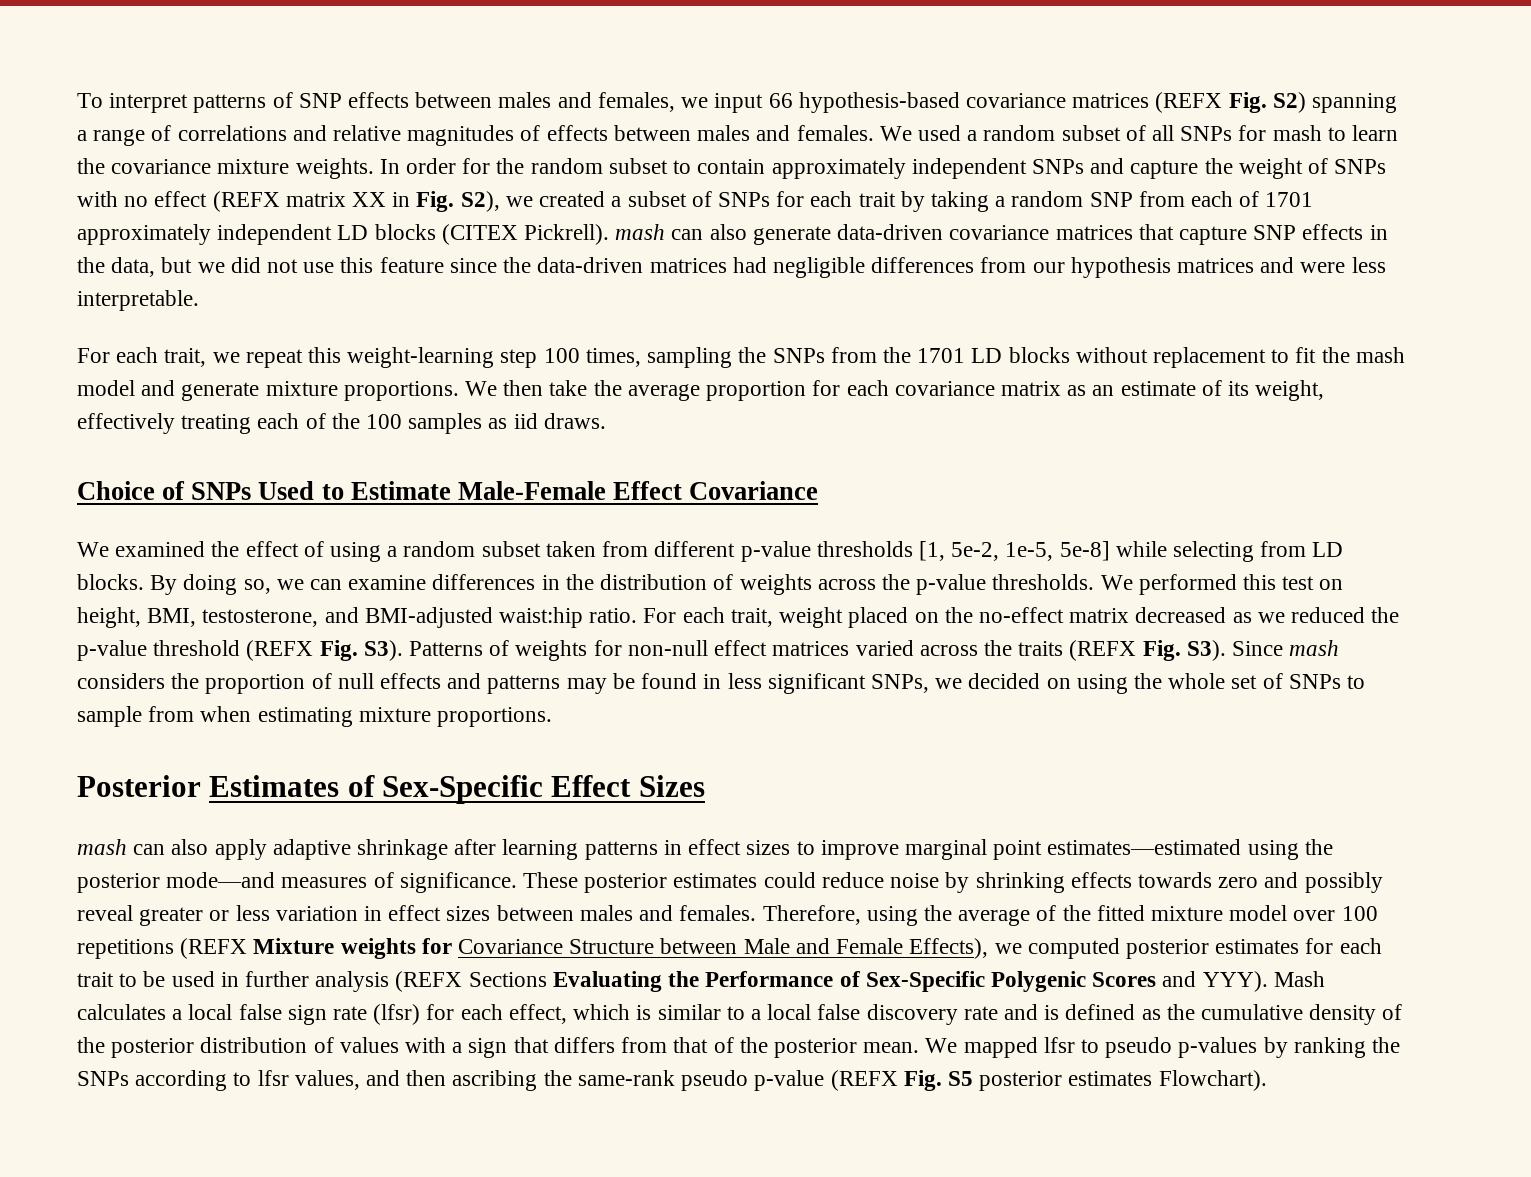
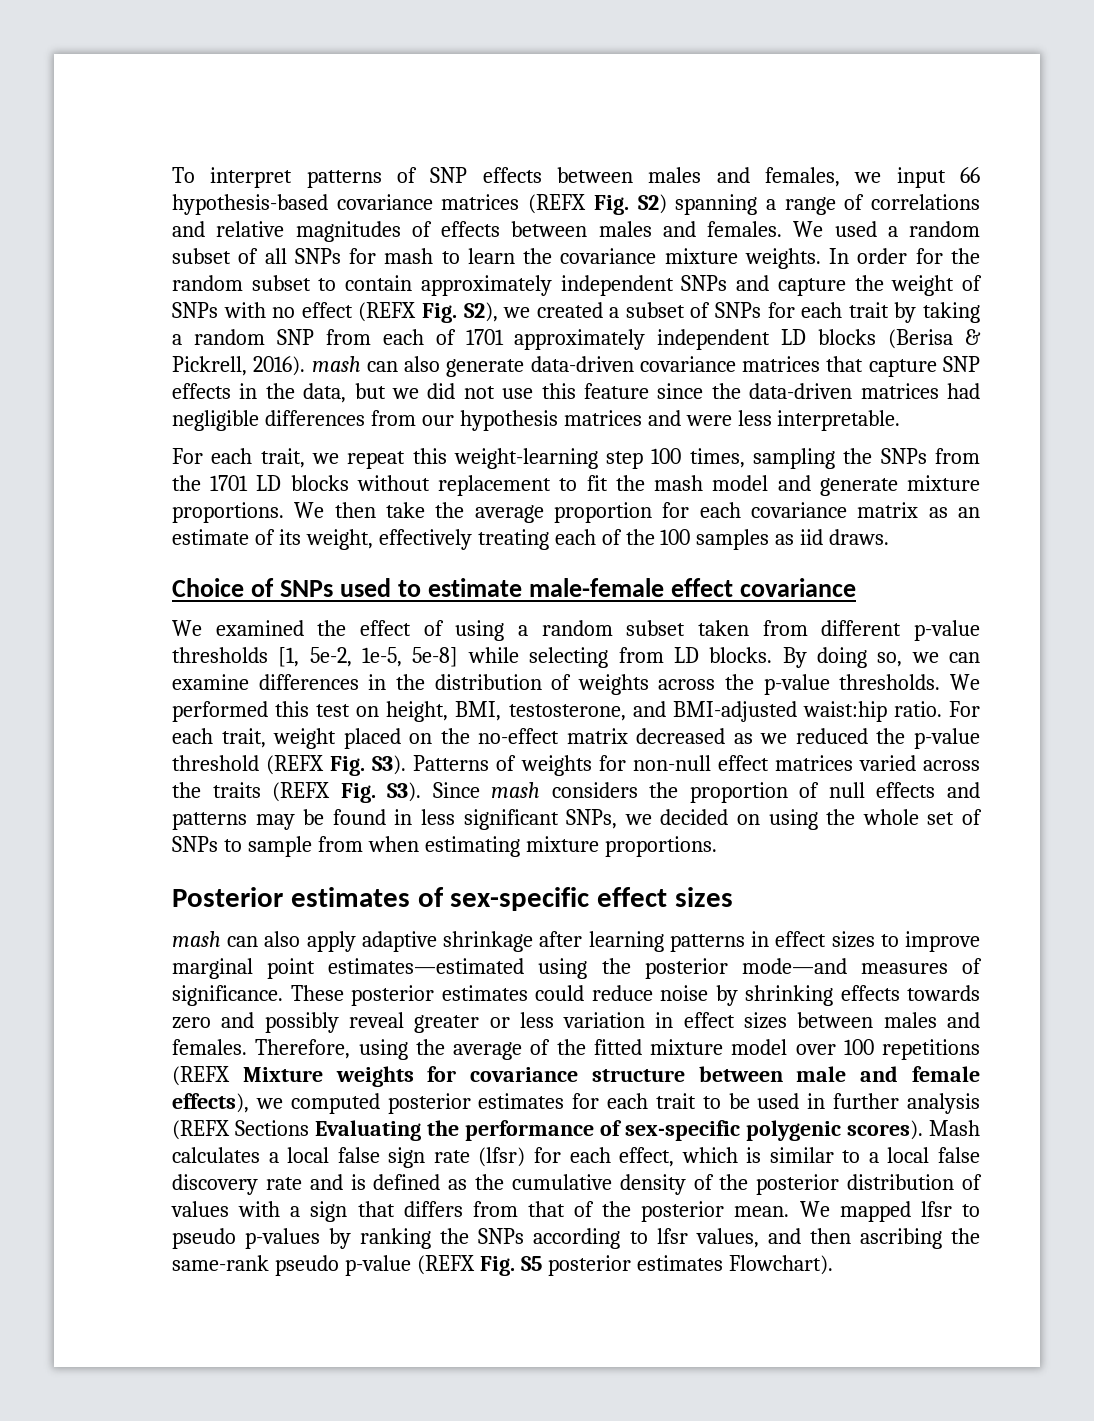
- In order for the random subset to contain approximately independent SNPs and capture the weight of SNPs with no effect (REFX matrix XX in Fig. S2), we created a subset of SNPs for each trait by taking a random SNP from each of 1701 approximately independent LD blocks (CITEX Pickrell). mash can also generate data-driven covariance matrices that capture SNP effects in the data, but we did not use this feature since the data-driven matrices had negligible differences from our hypothesis matrices and were less interpretable.
+ In order for the random subset to contain approximately independent SNPs and capture the weight of SNPs with no effect (REFX Fig. S2), we created a subset of SNPs for each trait by taking a random SNP from each of 1701 approximately independent LD blocks (Berisa & Pickrell, 2016). mash can also generate data-driven covariance matrices that capture SNP effects in the data, but we did not use this feature since the data-driven matrices had negligible differences from our hypothesis matrices and were less interpretable.
- Choice of SNPs Used to Estimate Male-Female Effect Covariance
+ Choice of SNPs used to estimate male-female effect covariance
- Posterior Estimates of Sex-Specific Effect Sizes
+ Posterior estimates of sex-specific effect sizes
- Therefore, using the average of the fitted mixture model over 100 repetitions (REFX Mixture weights for Covariance Structure between Male and Female Effects), we computed posterior estimates for each trait to be used in further analysis (REFX Sections Evaluating the Performance of Sex-Specific Polygenic Scores and YYY).
+ Therefore, using the average of the fitted mixture model over 100 repetitions (REFX Mixture weights for covariance structure between male and female effects), we computed posterior estimates for each trait to be used in further analysis (REFX Sections Evaluating the performance of sex-specific polygenic scores).

